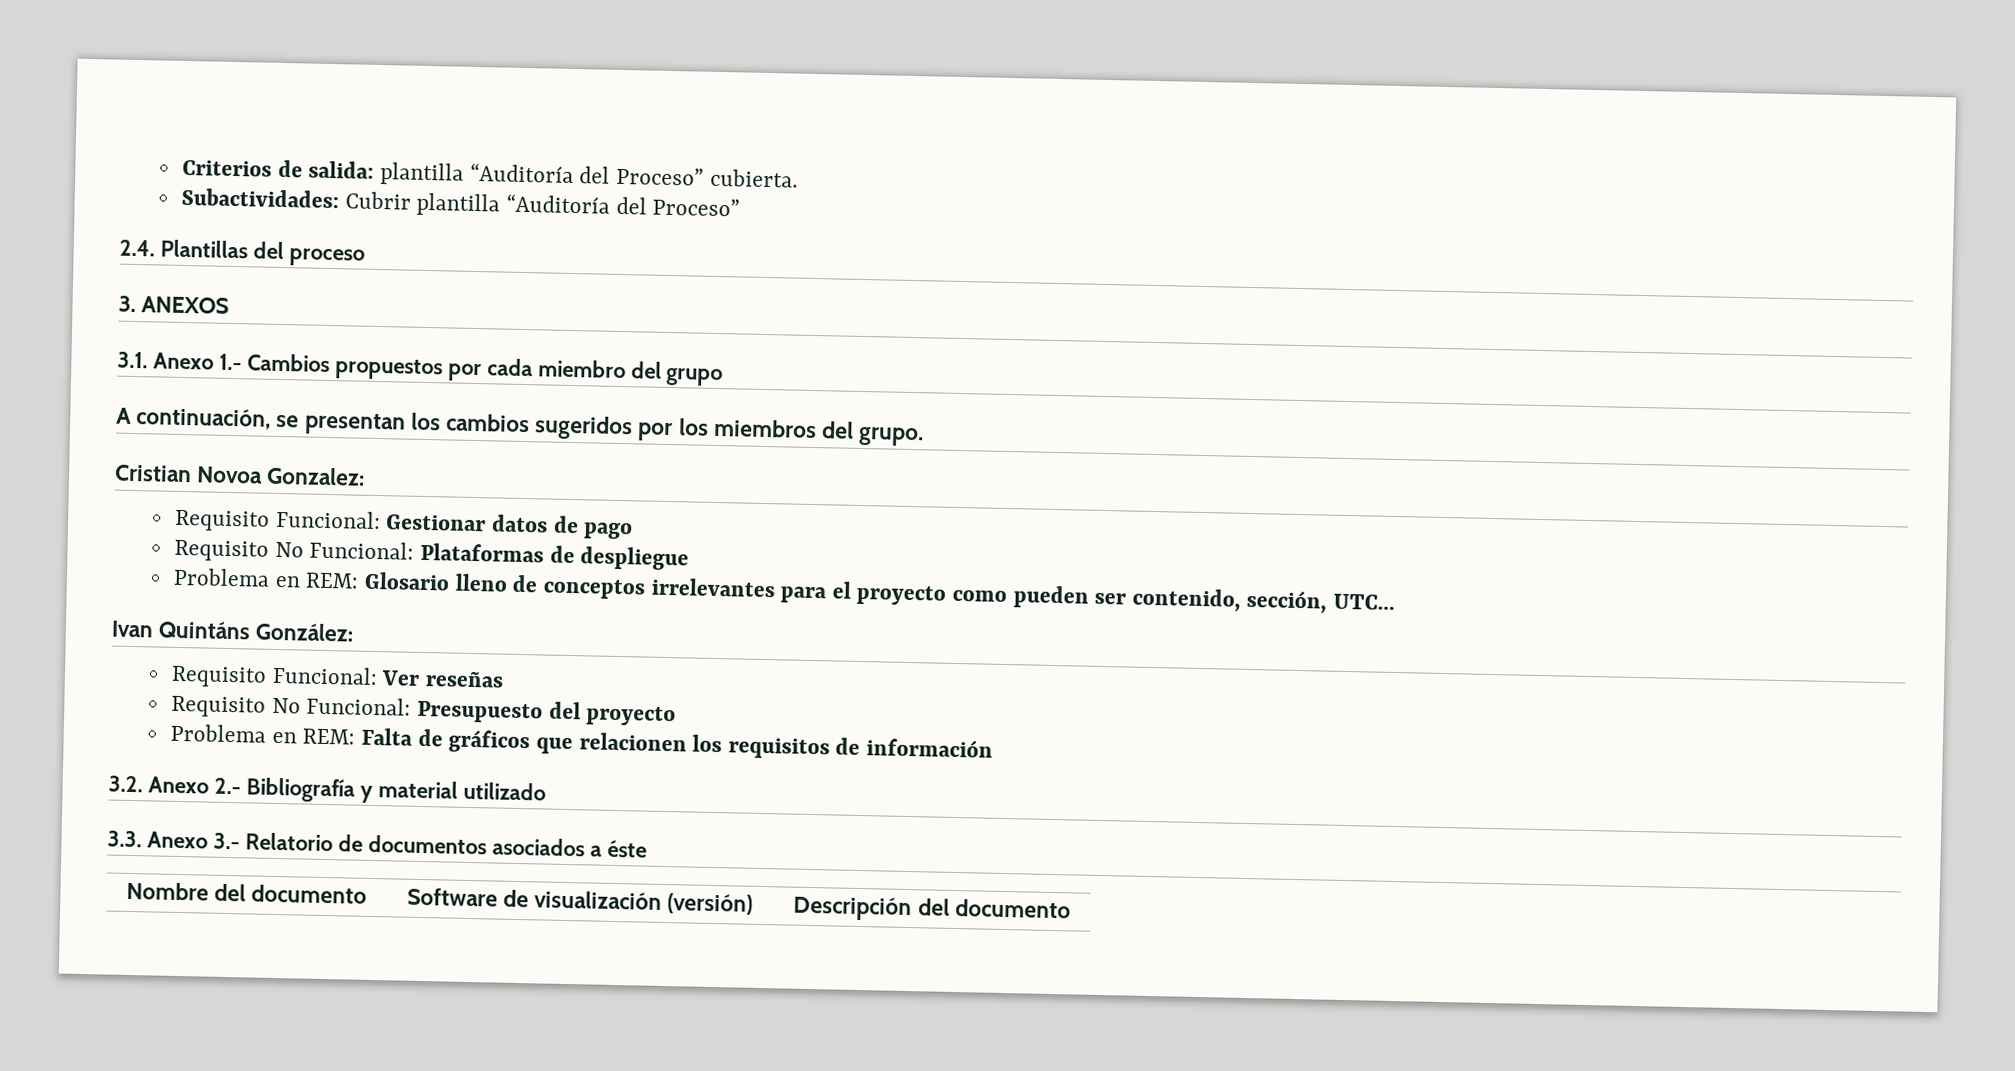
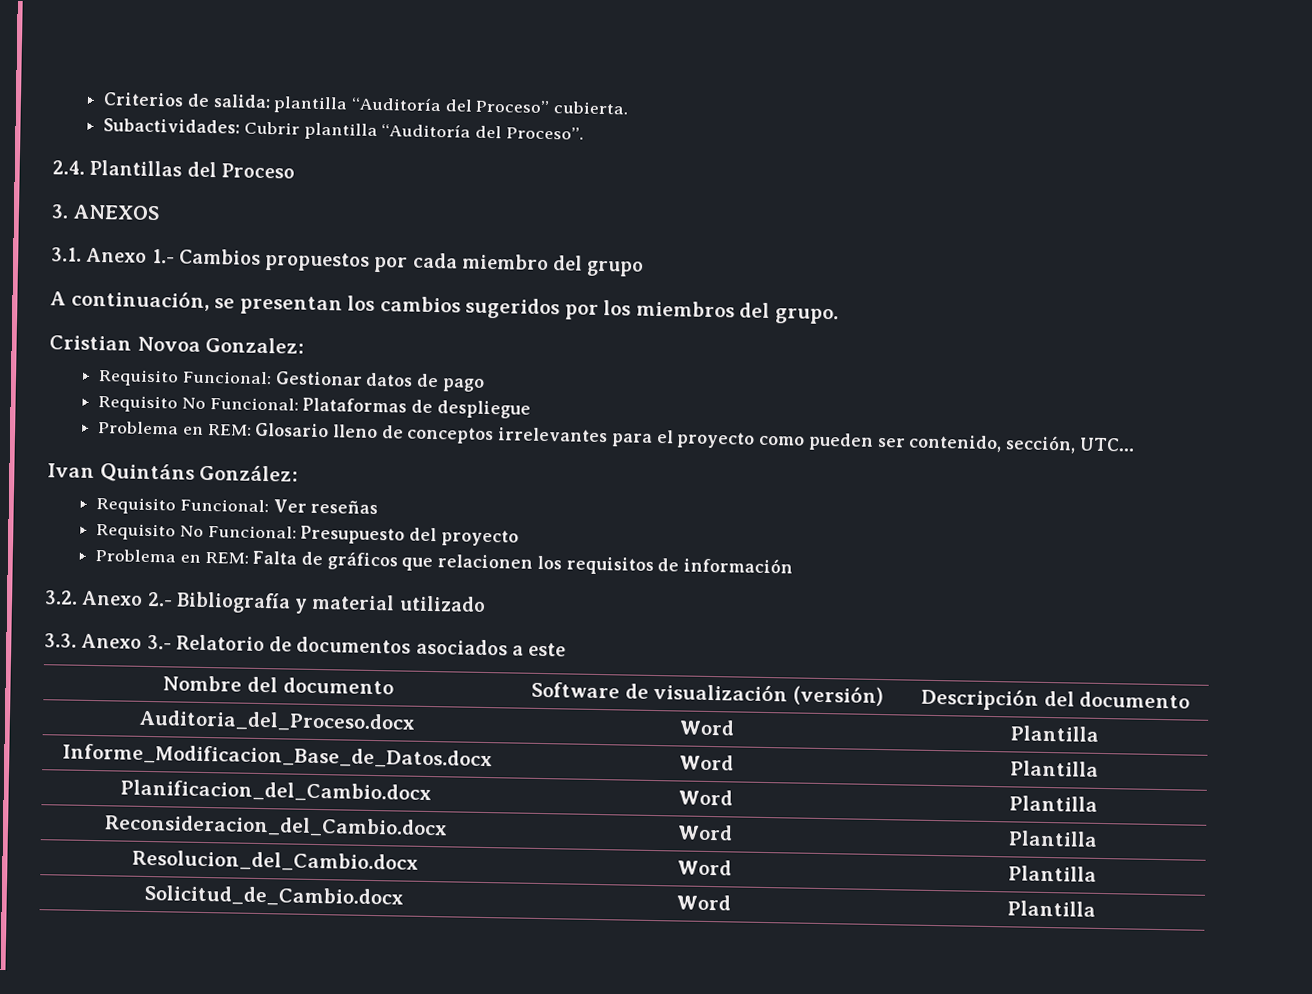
- Subactividades: Cubrir plantilla “Auditoría del Proceso”
+ Subactividades: Cubrir plantilla “Auditoría del Proceso”.
- 2.4. Plantillas del proceso
+ 2.4. Plantillas del Proceso
- 3.3. Anexo 3.- Relatorio de documentos asociados a éste
+ 3.3. Anexo 3.- Relatorio de documentos asociados a este
+ Auditoria_del_Proceso.docx | Word | Plantilla
+ Informe_Modificacion_Base_de_Datos.docx | Word | Plantilla
+ Planificacion_del_Cambio.docx | Word | Plantilla
+ Reconsideracion_del_Cambio.docx | Word | Plantilla
+ Resolucion_del_Cambio.docx | Word | Plantilla
+ Solicitud_de_Cambio.docx | Word | Plantilla

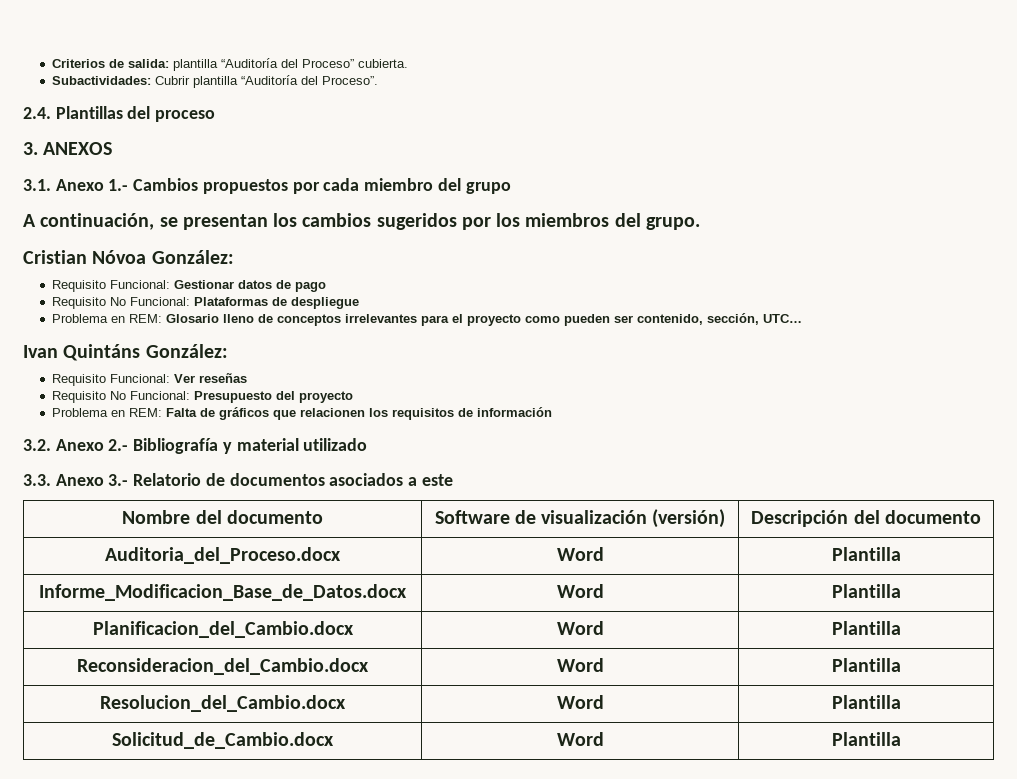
- 2.4. Plantillas del Proceso
+ 2.4. Plantillas del proceso
- Cristian Novoa Gonzalez:
+ Cristian Nóvoa González:

